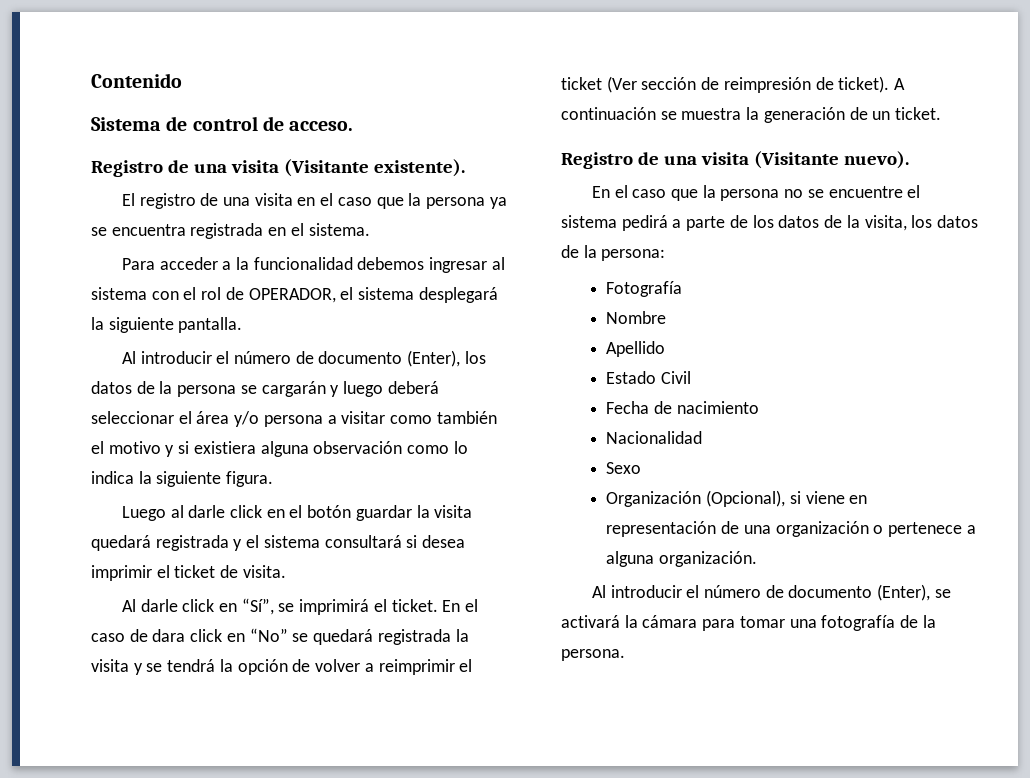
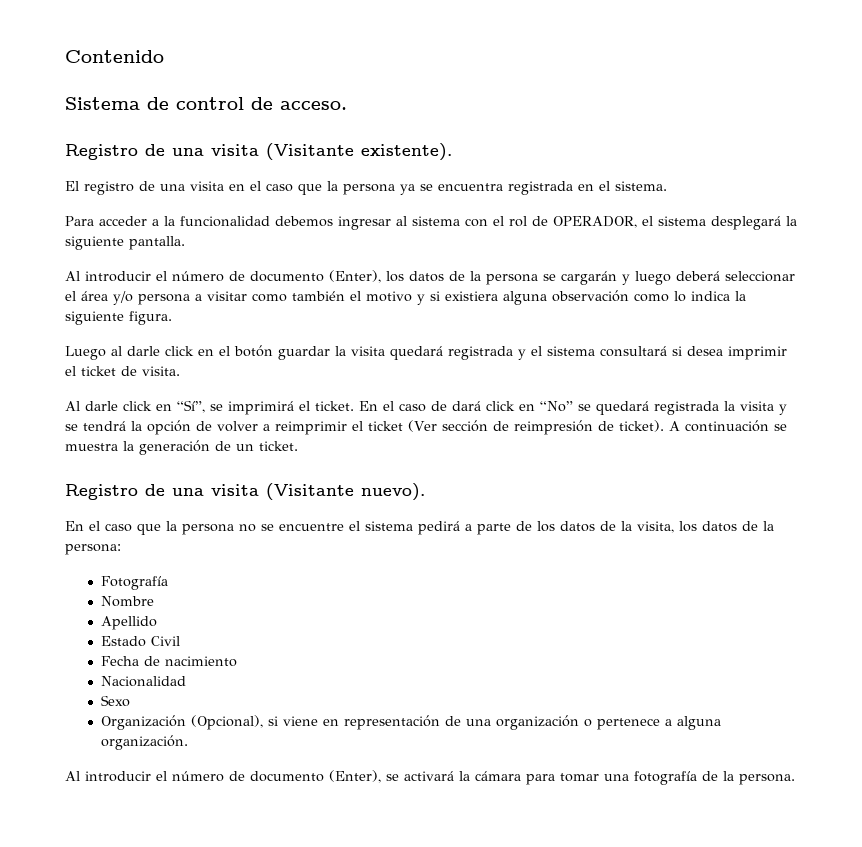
- En el caso de dara click en “No” se quedará registrada la visita y se tendrá la opción de volver a reimprimir el ticket (Ver sección de reimpresión de ticket).
+ En el caso de dará click en “No” se quedará registrada la visita y se tendrá la opción de volver a reimprimir el ticket (Ver sección de reimpresión de ticket).

